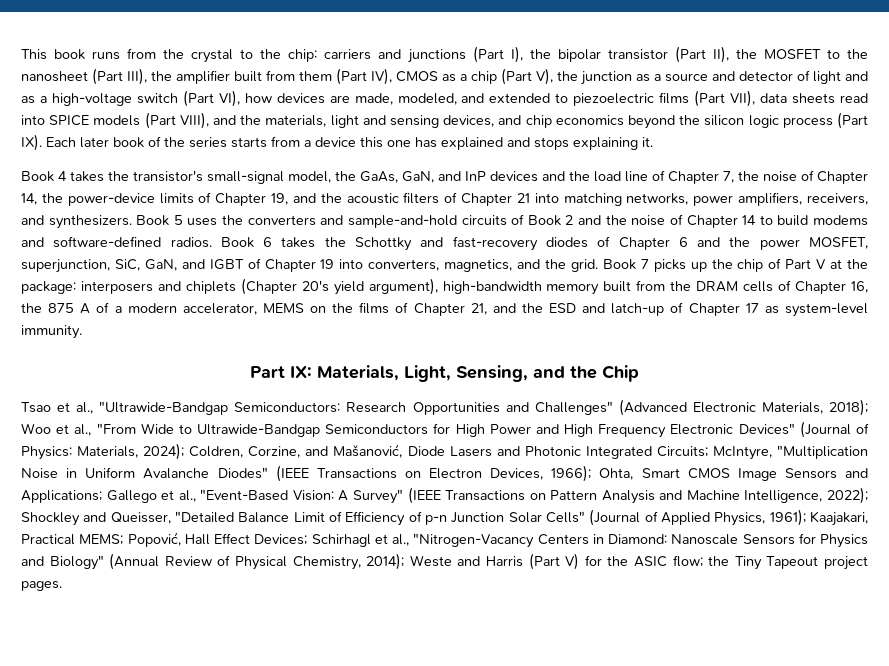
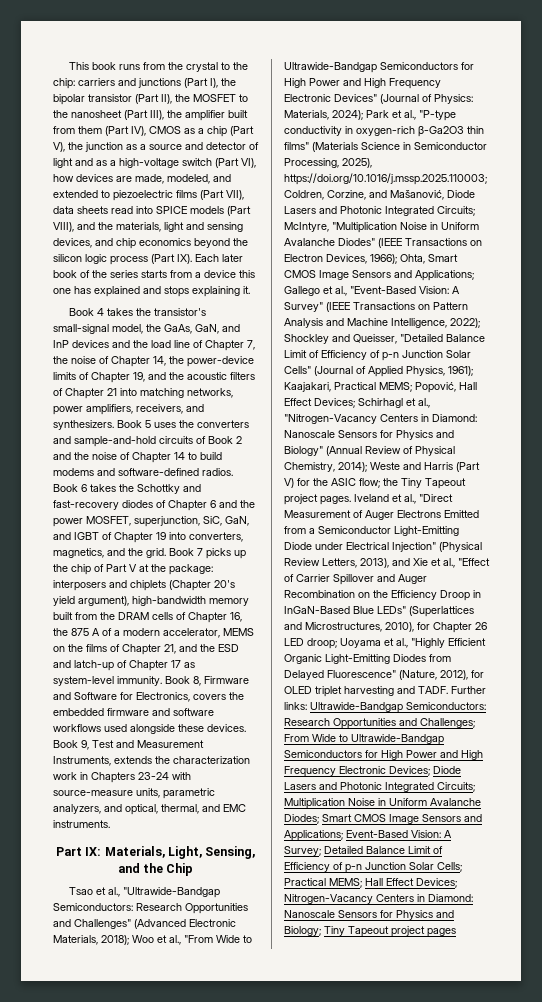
+ Book 8, Firmware and Software for Electronics, covers the embedded firmware and software workflows used alongside these devices. Book 9, Test and Measurement Instruments, extends the characterization work in Chapters 23-24 with source-measure units, parametric analyzers, and optical, thermal, and EMC instruments.
+ Park et al., "P-type conductivity in oxygen-rich β-Ga2O3 thin films" (Materials Science in Semiconductor Processing, 2025), https://doi.org/10.1016/j.mssp.2025.110003;
+ Iveland et al., "Direct Measurement of Auger Electrons Emitted from a Semiconductor Light-Emitting Diode under Electrical Injection" (Physical Review Letters, 2013), and Xie et al., "Effect of Carrier Spillover and Auger Recombination on the Efficiency Droop in InGaN-Based Blue LEDs" (Superlattices and Microstructures, 2010), for Chapter 26 LED droop; Uoyama et al., "Highly Efficient Organic Light-Emitting Diodes from Delayed Fluorescence" (Nature, 2012), for OLED triplet harvesting and TADF. Further links: Ultrawide-Bandgap Semiconductors: Research Opportunities and Challenges; From Wide to Ultrawide-Bandgap Semiconductors for High Power and High Frequency Electronic Devices; Diode Lasers and Photonic Integrated Circuits; Multiplication Noise in Uniform Avalanche Diodes; Smart CMOS Image Sensors and Applications; Event-Based Vision: A Survey; Detailed Balance Limit of Efficiency of p-n Junction Solar Cells; Practical MEMS; Hall Effect Devices; Nitrogen-Vacancy Centers in Diamond: Nanoscale Sensors for Physics and Biology; Tiny Tapeout project pages

